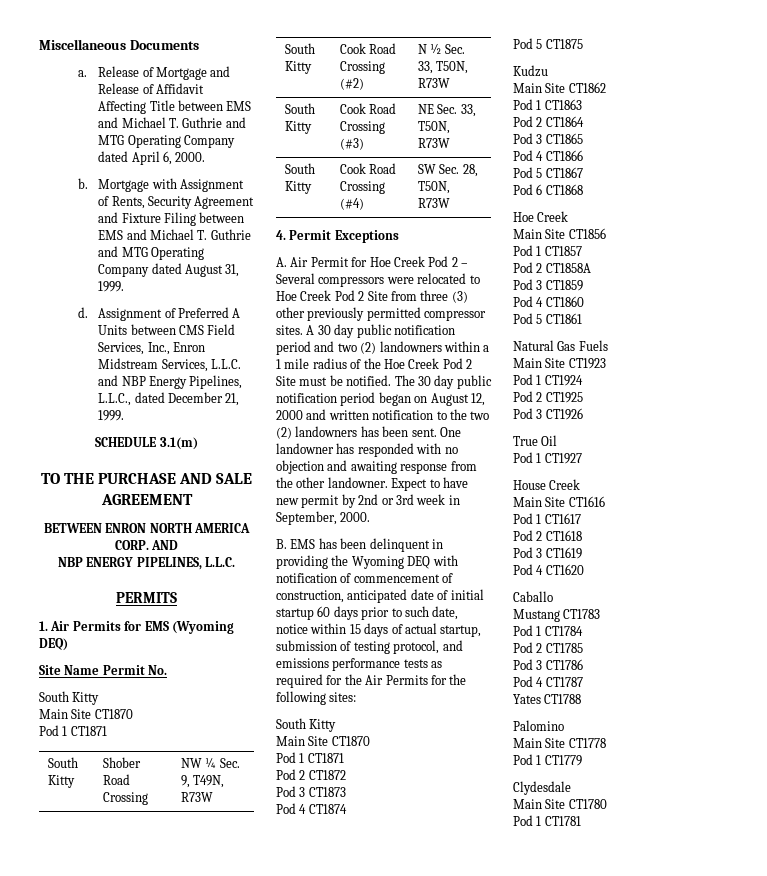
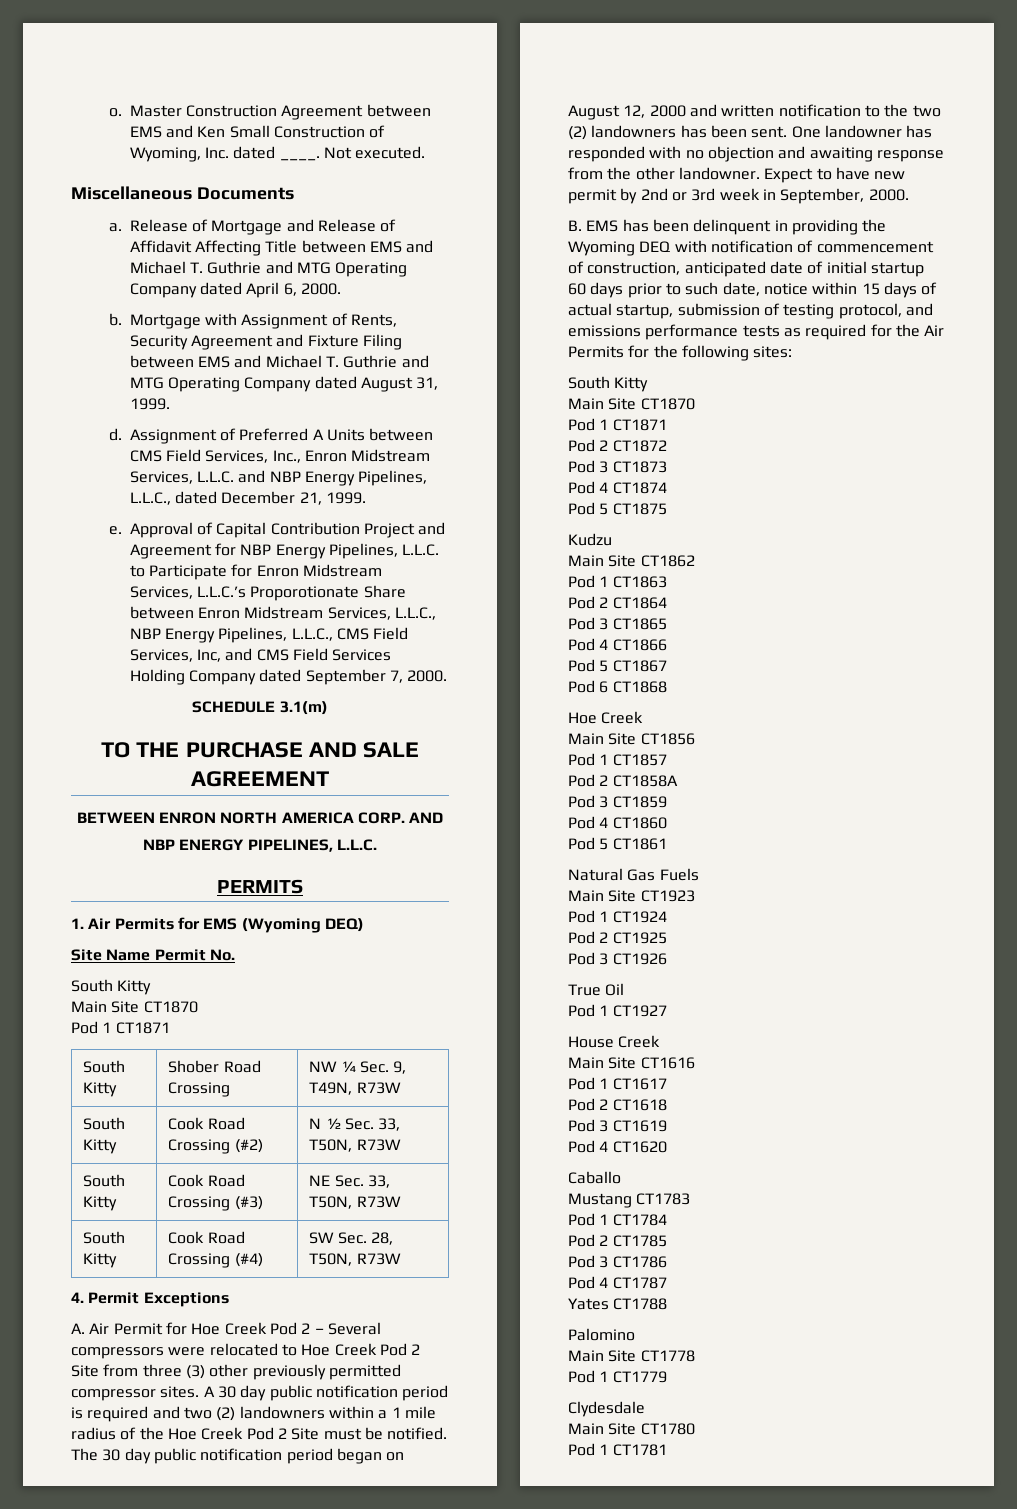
+ o. Master Construction Agreement between EMS and Ken Small Construction of Wyoming, Inc. dated ____. Not executed.
+ e. Approval of Capital Contribution Project and Agreement for NBP Energy Pipelines, L.L.C. to Participate for Enron Midstream Services, L.L.C.’s Proporotionate Share between Enron Midstream Services, L.L.C., NBP Energy Pipelines, L.L.C., CMS Field Services, Inc, and CMS Field Services Holding Company dated September 7, 2000.
- A 30 day public notification period and two (2) landowners within a 1 mile radius of the Hoe Creek Pod 2 Site must be notified.
+ A 30 day public notification period is required and two (2) landowners within a 1 mile radius of the Hoe Creek Pod 2 Site must be notified.

